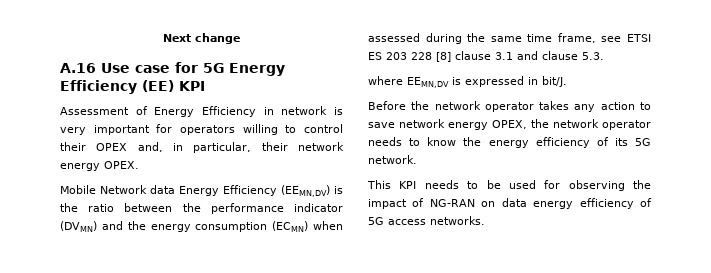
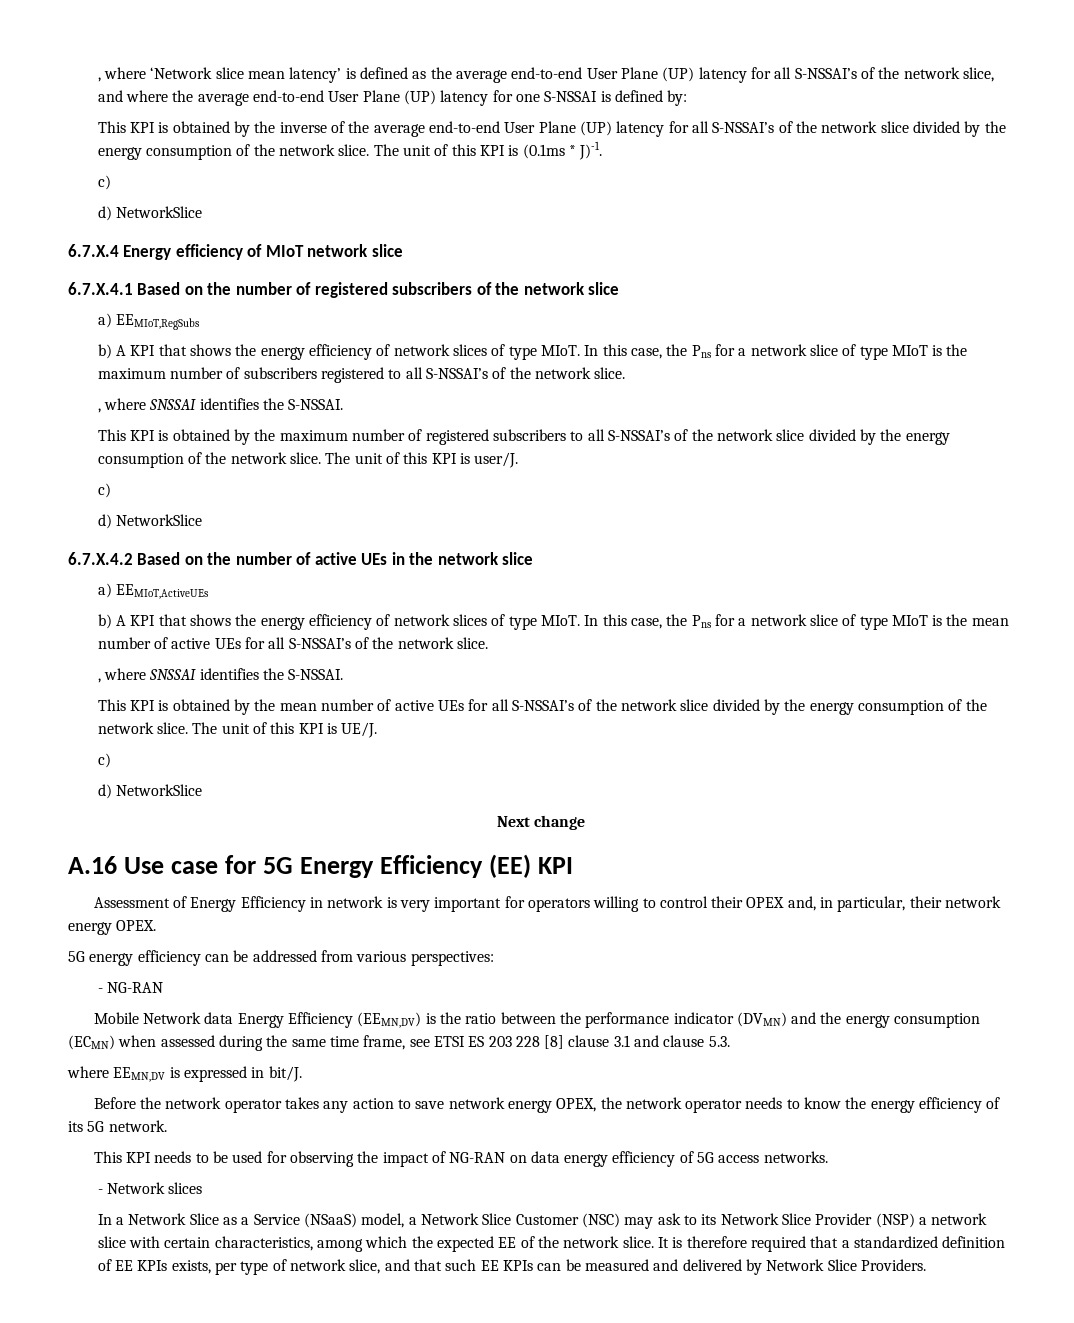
+ , where ‘Network slice mean latency’ is defined as the average end-to-end User Plane (UP) latency for all S-NSSAI’s of the network slice, and where the average end-to-end User Plane (UP) latency for one S-NSSAI is defined by:
+ This KPI is obtained by the inverse of the average end-to-end User Plane (UP) latency for all S-NSSAI’s of the network slice divided by the energy consumption of the network slice. The unit of this KPI is (0.1ms * J)-1.
+ c)
+ d) NetworkSlice
+ 6.7.X.4 Energy efficiency of MIoT network slice
+ 6.7.X.4.1 Based on the number of registered subscribers of the network slice
+ a) EEMIoT,RegSubs
+ b) A KPI that shows the energy efficiency of network slices of type MIoT. In this case, the Pns for a network slice of type MIoT is the maximum number of subscribers registered to all S-NSSAI’s of the network slice.
+ , where SNSSAI identifies the S-NSSAI.
+ This KPI is obtained by the maximum number of registered subscribers to all S-NSSAI’s of the network slice divided by the energy consumption of the network slice. The unit of this KPI is user/J.
+ c)
+ d) NetworkSlice
+ 6.7.X.4.2 Based on the number of active UEs in the network slice
+ a) EEMIoT,ActiveUEs
+ b) A KPI that shows the energy efficiency of network slices of type MIoT. In this case, the Pns for a network slice of type MIoT is the mean number of active UEs for all S-NSSAI’s of the network slice.
+ , where SNSSAI identifies the S-NSSAI.
+ This KPI is obtained by the mean number of active UEs for all S-NSSAI’s of the network slice divided by the energy consumption of the network slice. The unit of this KPI is UE/J.
+ c)
+ d) NetworkSlice
+ 5G energy efficiency can be addressed from various perspectives:
+ - NG-RAN
+ - Network slices
+ In a Network Slice as a Service (NSaaS) model, a Network Slice Customer (NSC) may ask to its Network Slice Provider (NSP) a network slice with certain characteristics, among which the expected EE of the network slice. It is therefore required that a standardized definition of EE KPIs exists, per type of network slice, and that such EE KPIs can be measured and delivered by Network Slice Providers.

